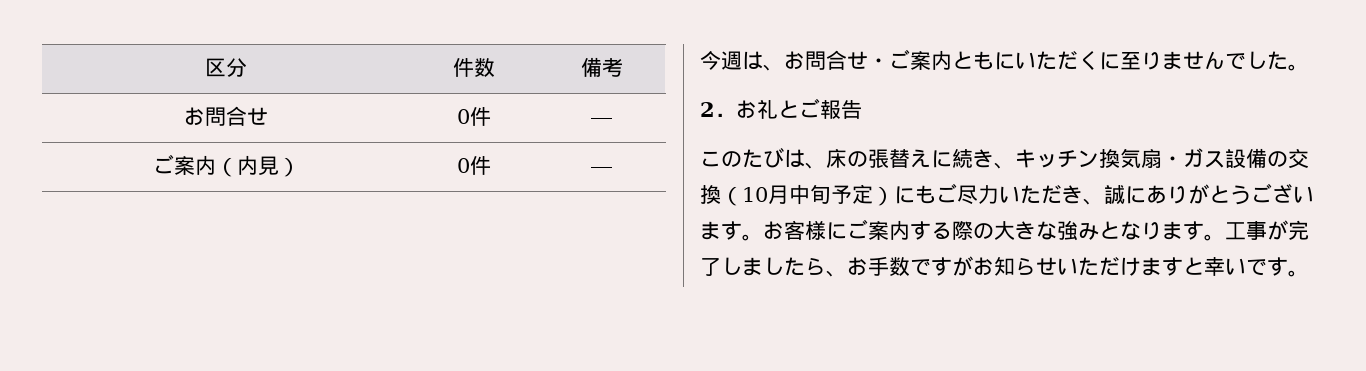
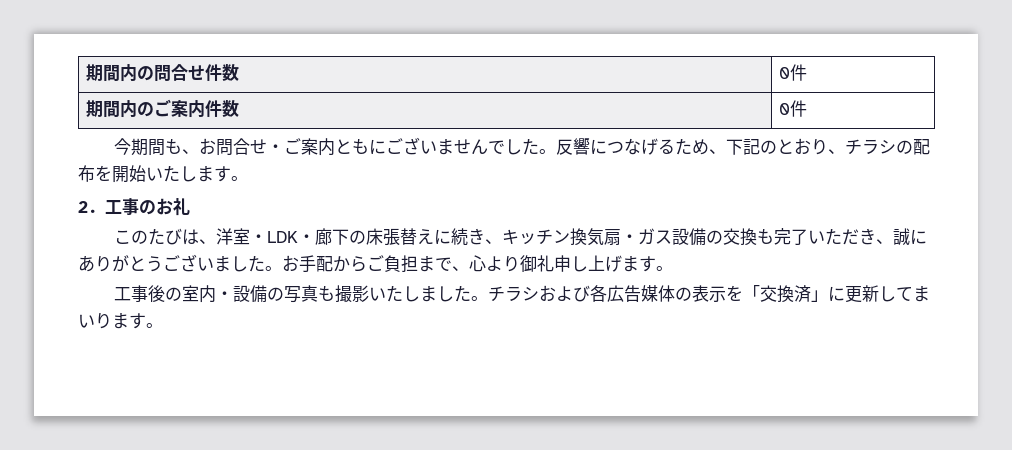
- 区分 | 件数 | 備考
- お問合せ | 0件 | ―
- ご案内（内見） | 0件 | ―
+ 期間内の問合せ件数 | 0件
+ 期間内のご案内件数 | 0件
- 今週は、お問合せ・ご案内ともにいただくに至りませんでした。
+ 今期間も、お問合せ・ご案内ともにございませんでした。反響につなげるため、下記のとおり、チラシの配布を開始いたします。
- 2．お礼とご報告
+ 2．工事のお礼
- このたびは、床の張替えに続き、キッチン換気扇・ガス設備の交換（10月中旬予定）にもご尽力いただき、誠にありがとうございます。お客様にご案内する際の大きな強みとなります。工事が完了しましたら、お手数ですがお知らせいただけますと幸いです。
+ このたびは、洋室・LDK・廊下の床張替えに続き、キッチン換気扇・ガス設備の交換も完了いただき、誠にありがとうございました。お手配からご負担まで、心より御礼申し上げます。
+ 工事後の室内・設備の写真も撮影いたしました。チラシおよび各広告媒体の表示を「交換済」に更新してまいります。

